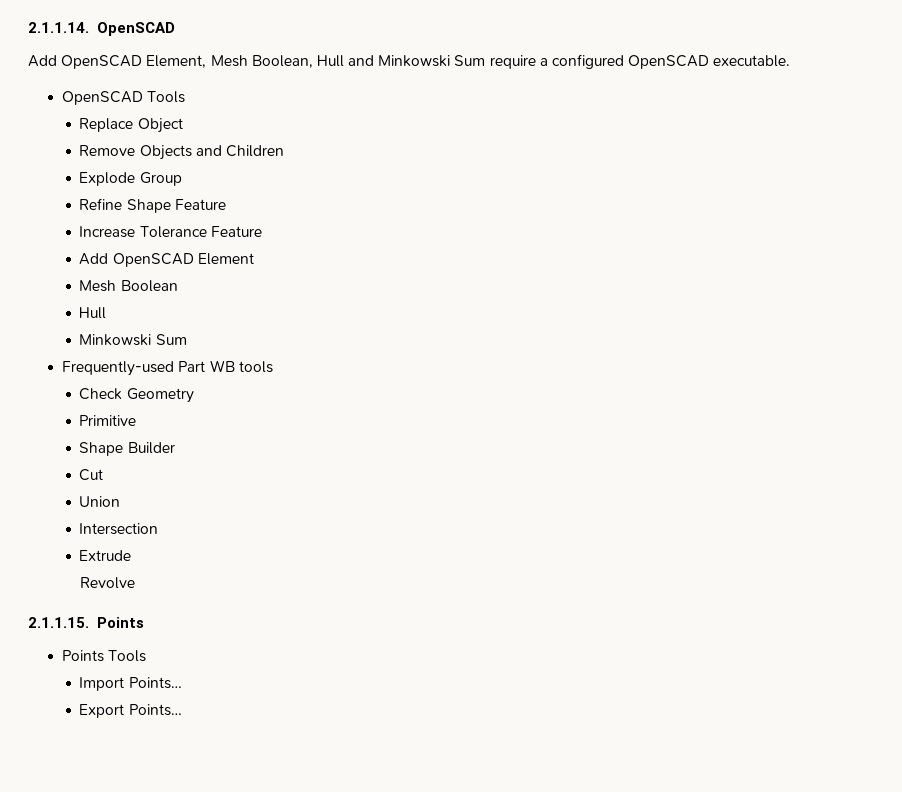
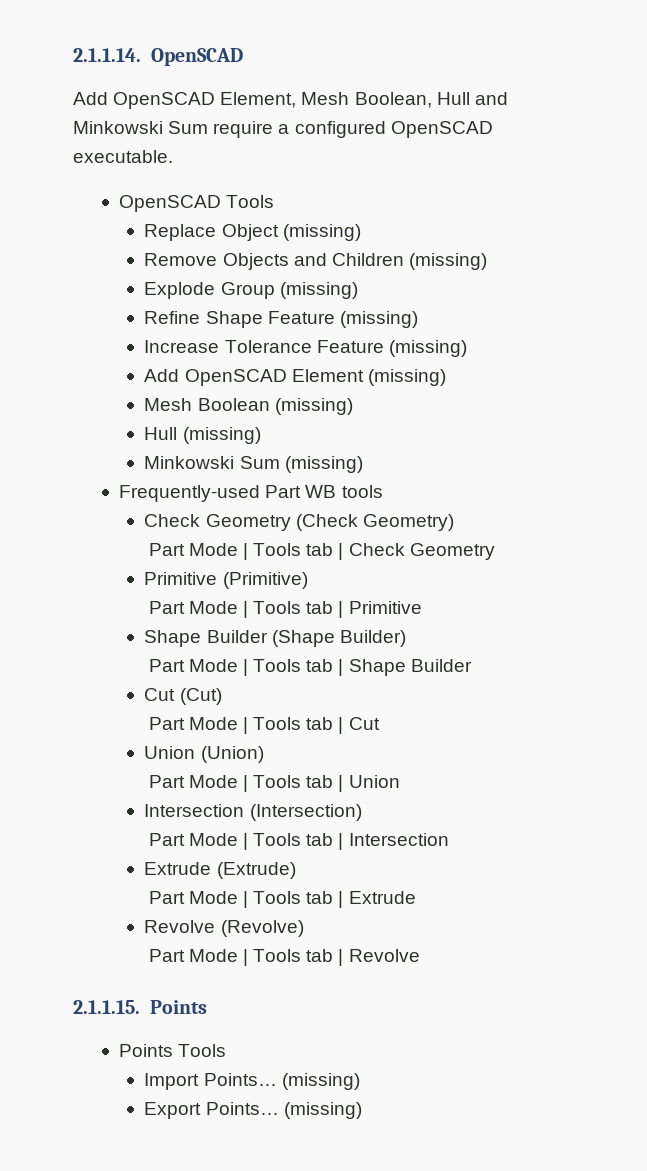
- Replace Object
+ Replace Object (missing)
- Remove Objects and Children
+ Remove Objects and Children (missing)
- Explode Group
+ Explode Group (missing)
- Refine Shape Feature
+ Refine Shape Feature (missing)
- Increase Tolerance Feature
+ Increase Tolerance Feature (missing)
- Add OpenSCAD Element
+ Add OpenSCAD Element (missing)
- Mesh Boolean
- Hull
- Minkowski Sum
+ Mesh Boolean (missing)
+ Hull (missing)
+ Minkowski Sum (missing)
- Check Geometry
- Primitive
- Shape Builder
- Cut
- Union
- Intersection
- Extrude
- Revolve
+ Check Geometry (Check Geometry)
+ Part Mode | Tools tab | Check Geometry
+ Primitive (Primitive)
+ Part Mode | Tools tab | Primitive
+ Shape Builder (Shape Builder)
+ Part Mode | Tools tab | Shape Builder
+ Cut (Cut)
+ Part Mode | Tools tab | Cut
+ Union (Union)
+ Part Mode | Tools tab | Union
+ Intersection (Intersection)
+ Part Mode | Tools tab | Intersection
+ Extrude (Extrude)
+ Part Mode | Tools tab | Extrude
+ Revolve (Revolve)
+ Part Mode | Tools tab | Revolve
- Import Points…
+ Import Points… (missing)
- Export Points…
+ Export Points… (missing)

